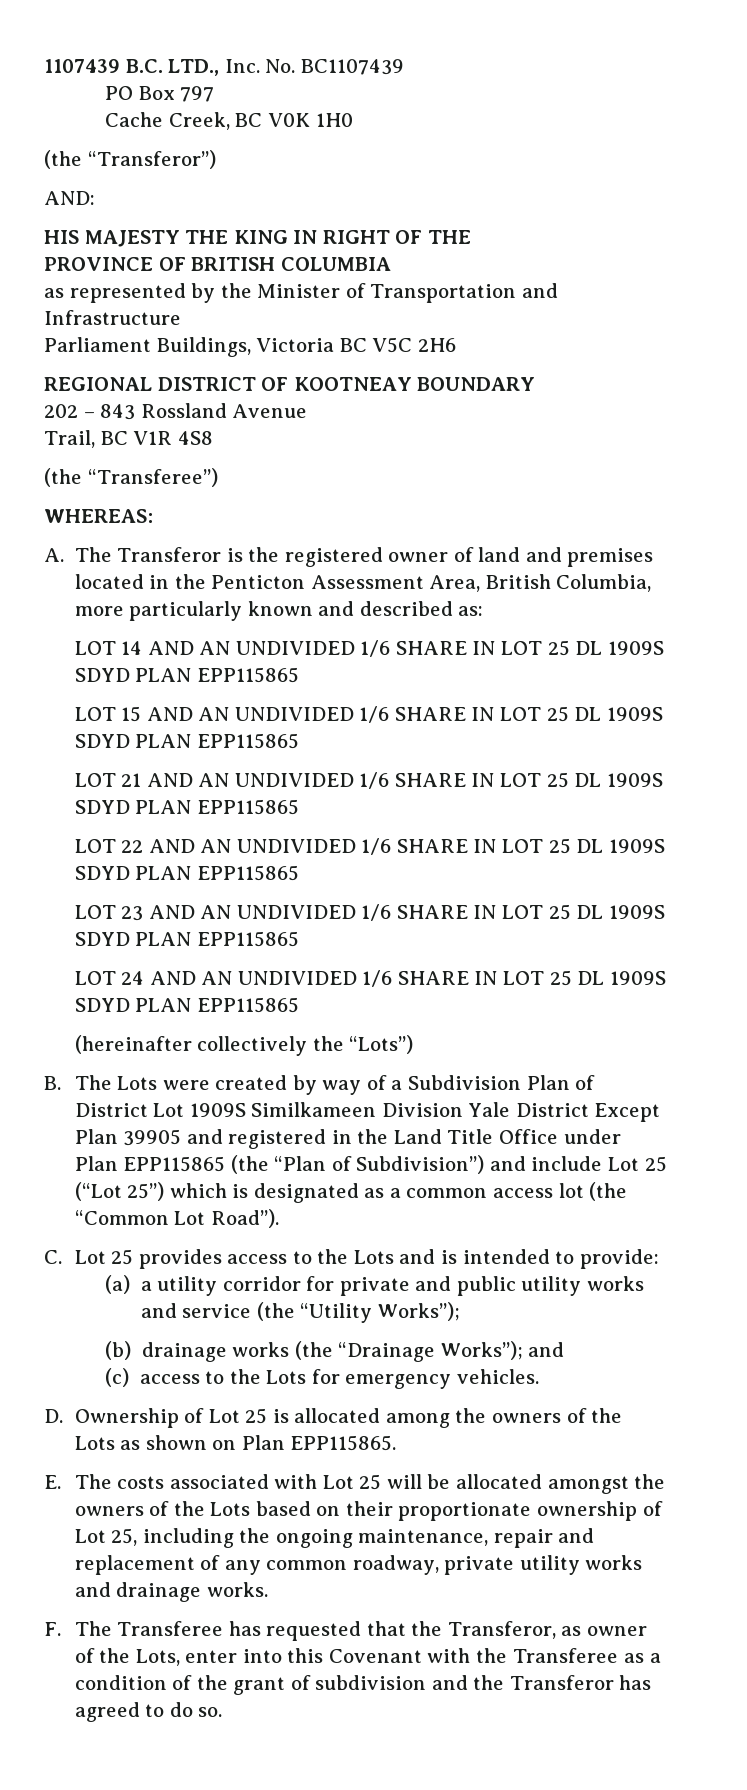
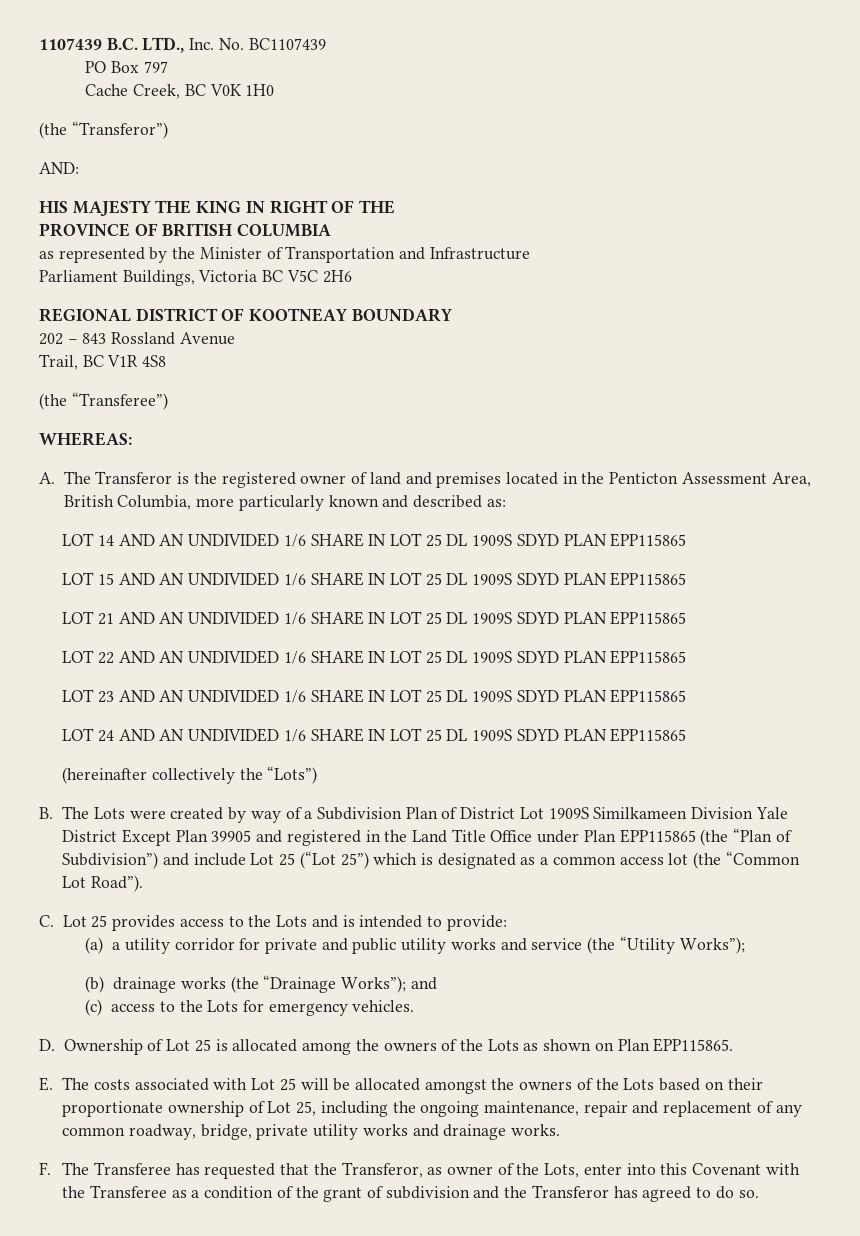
- E. The costs associated with Lot 25 will be allocated amongst the owners of the Lots based on their proportionate ownership of Lot 25, including the ongoing maintenance, repair and replacement of any common roadway, private utility works and drainage works.
+ E. The costs associated with Lot 25 will be allocated amongst the owners of the Lots based on their proportionate ownership of Lot 25, including the ongoing maintenance, repair and replacement of any common roadway, bridge, private utility works and drainage works.

